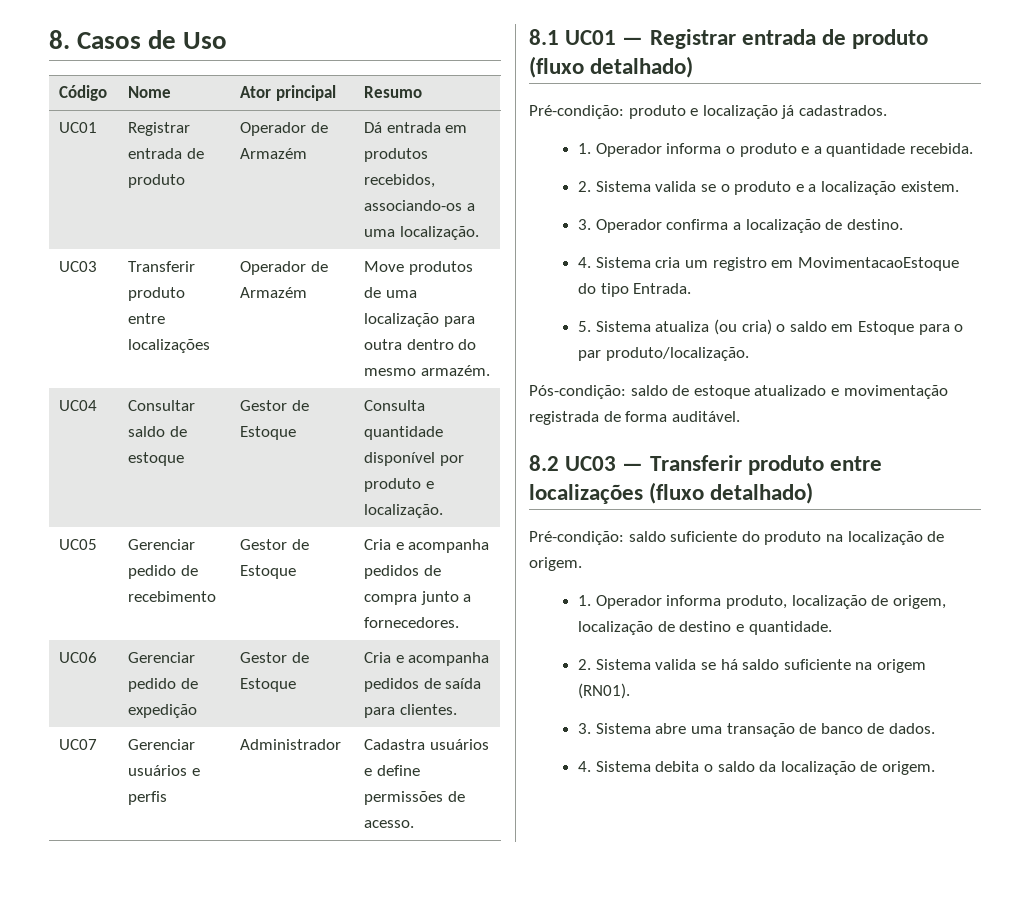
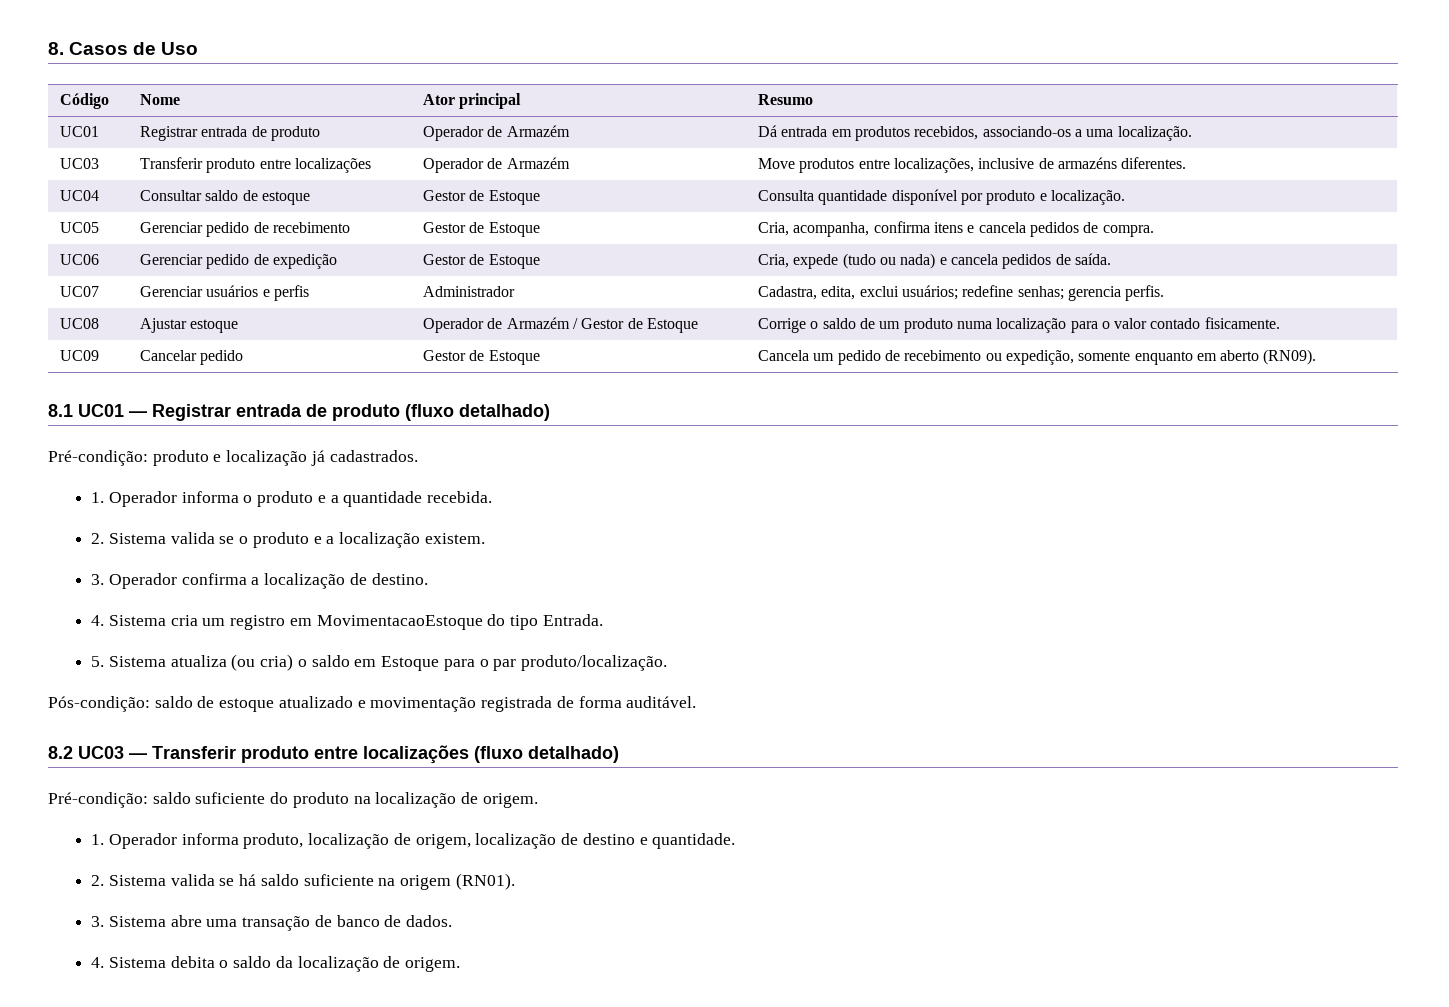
- UC03 | Transferir produto entre localizações | Operador de Armazém | Move produtos de uma localização para outra dentro do mesmo armazém.
+ UC03 | Transferir produto entre localizações | Operador de Armazém | Move produtos entre localizações, inclusive de armazéns diferentes.
- UC05 | Gerenciar pedido de recebimento | Gestor de Estoque | Cria e acompanha pedidos de compra junto a fornecedores.
+ UC05 | Gerenciar pedido de recebimento | Gestor de Estoque | Cria, acompanha, confirma itens e cancela pedidos de compra.
- UC06 | Gerenciar pedido de expedição | Gestor de Estoque | Cria e acompanha pedidos de saída para clientes.
+ UC06 | Gerenciar pedido de expedição | Gestor de Estoque | Cria, expede (tudo ou nada) e cancela pedidos de saída.
- UC07 | Gerenciar usuários e perfis | Administrador | Cadastra usuários e define permissões de acesso.
+ UC07 | Gerenciar usuários e perfis | Administrador | Cadastra, edita, exclui usuários; redefine senhas; gerencia perfis.
+ UC08 | Ajustar estoque | Operador de Armazém / Gestor de Estoque | Corrige o saldo de um produto numa localização para o valor contado fisicamente.
+ UC09 | Cancelar pedido | Gestor de Estoque | Cancela um pedido de recebimento ou expedição, somente enquanto em aberto (RN09).

